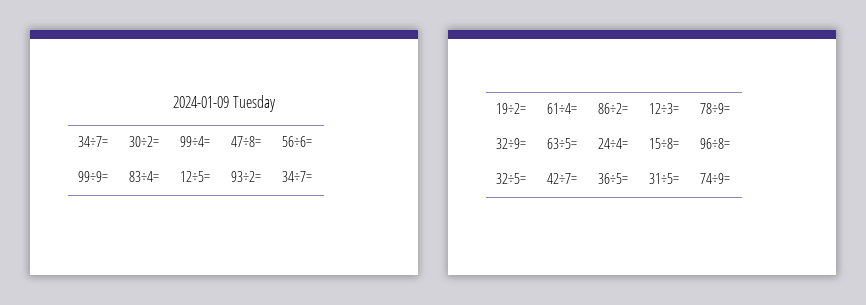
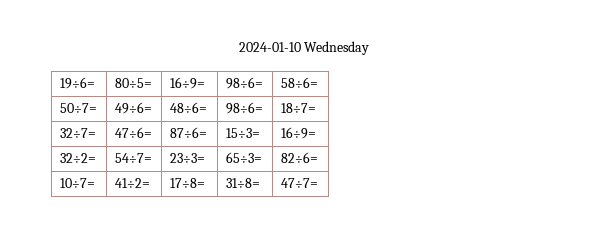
- 2024-01-09 Tuesday
- 34÷7= | 30÷2= | 99÷4= | 47÷8= | 56÷6=
- 99÷9= | 83÷4= | 12÷5= | 93÷2= | 34÷7=
- 19÷2= | 61÷4= | 86÷2= | 12÷3= | 78÷9=
- 32÷9= | 63÷5= | 24÷4= | 15÷8= | 96÷8=
- 32÷5= | 42÷7= | 36÷5= | 31÷5= | 74÷9=
+ 2024-01-10 Wednesday
+ 19÷6= | 80÷5= | 16÷9= | 98÷6= | 58÷6=
+ 50÷7= | 49÷6= | 48÷6= | 98÷6= | 18÷7=
+ 32÷7= | 47÷6= | 87÷6= | 15÷3= | 16÷9=
+ 32÷2= | 54÷7= | 23÷3= | 65÷3= | 82÷6=
+ 10÷7= | 41÷2= | 17÷8= | 31÷8= | 47÷7=

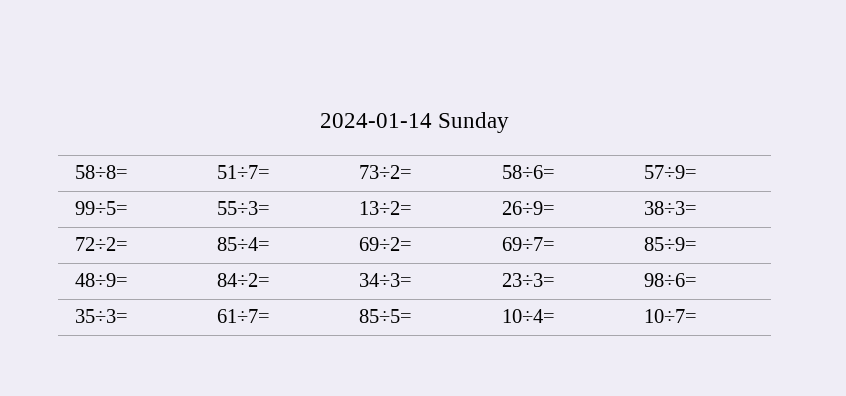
- 2024-01-10 Wednesday
- 19÷6= | 80÷5= | 16÷9= | 98÷6= | 58÷6=
- 50÷7= | 49÷6= | 48÷6= | 98÷6= | 18÷7=
- 32÷7= | 47÷6= | 87÷6= | 15÷3= | 16÷9=
- 32÷2= | 54÷7= | 23÷3= | 65÷3= | 82÷6=
- 10÷7= | 41÷2= | 17÷8= | 31÷8= | 47÷7=
+ 2024-01-14 Sunday
+ 58÷8= | 51÷7= | 73÷2= | 58÷6= | 57÷9=
+ 99÷5= | 55÷3= | 13÷2= | 26÷9= | 38÷3=
+ 72÷2= | 85÷4= | 69÷2= | 69÷7= | 85÷9=
+ 48÷9= | 84÷2= | 34÷3= | 23÷3= | 98÷6=
+ 35÷3= | 61÷7= | 85÷5= | 10÷4= | 10÷7=

